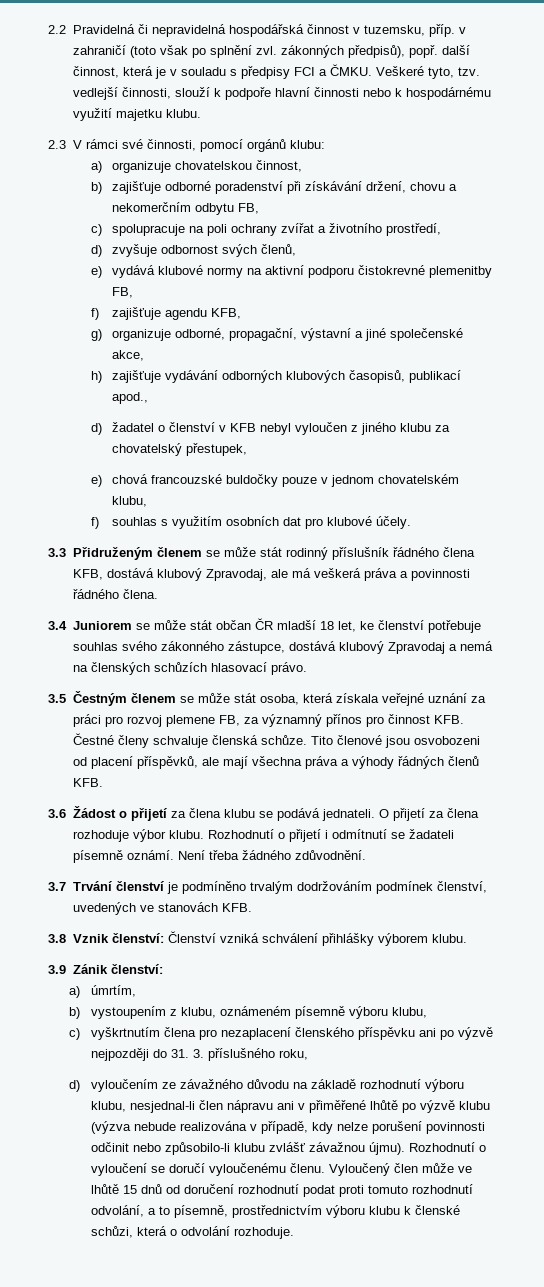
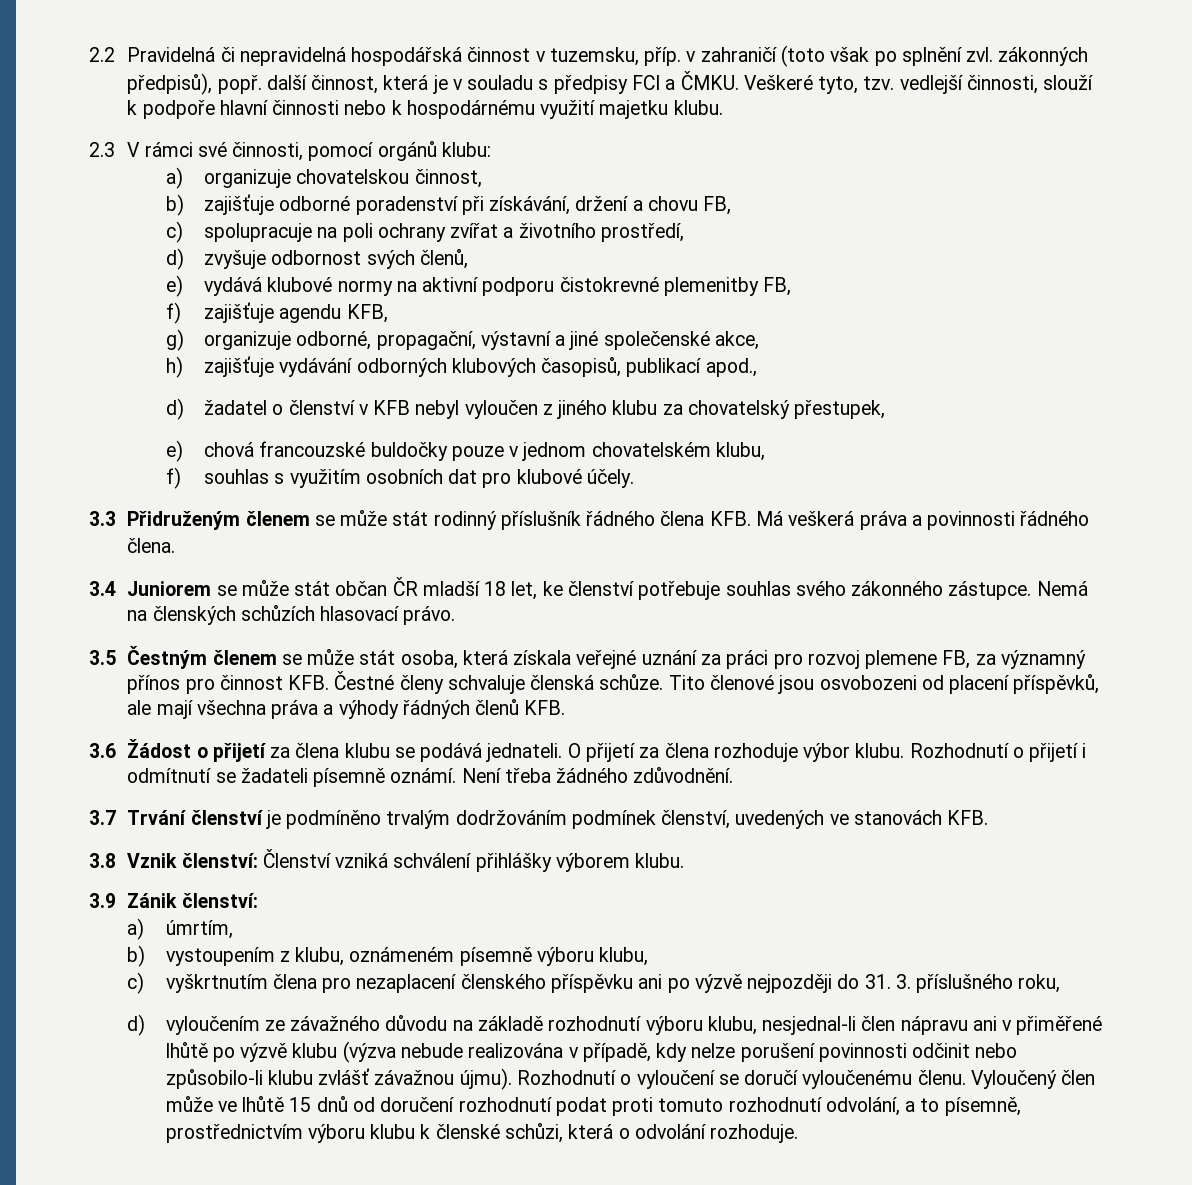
- b) zajišťuje odborné poradenství při získávání držení, chovu a nekomerčním odbytu FB,
+ b) zajišťuje odborné poradenství při získávání, držení a chovu FB,
- 3.3 Přidruženým členem se může stát rodinný příslušník řádného člena KFB, dostává klubový Zpravodaj, ale má veškerá práva a povinnosti řádného člena.
+ 3.3 Přidruženým členem se může stát rodinný příslušník řádného člena KFB. Má veškerá práva a povinnosti řádného člena.
- 3.4 Juniorem se může stát občan ČR mladší 18 let, ke členství potřebuje souhlas svého zákonného zástupce, dostává klubový Zpravodaj a nemá na členských schůzích hlasovací právo.
+ 3.4 Juniorem se může stát občan ČR mladší 18 let, ke členství potřebuje souhlas svého zákonného zástupce. Nemá na členských schůzích hlasovací právo.

